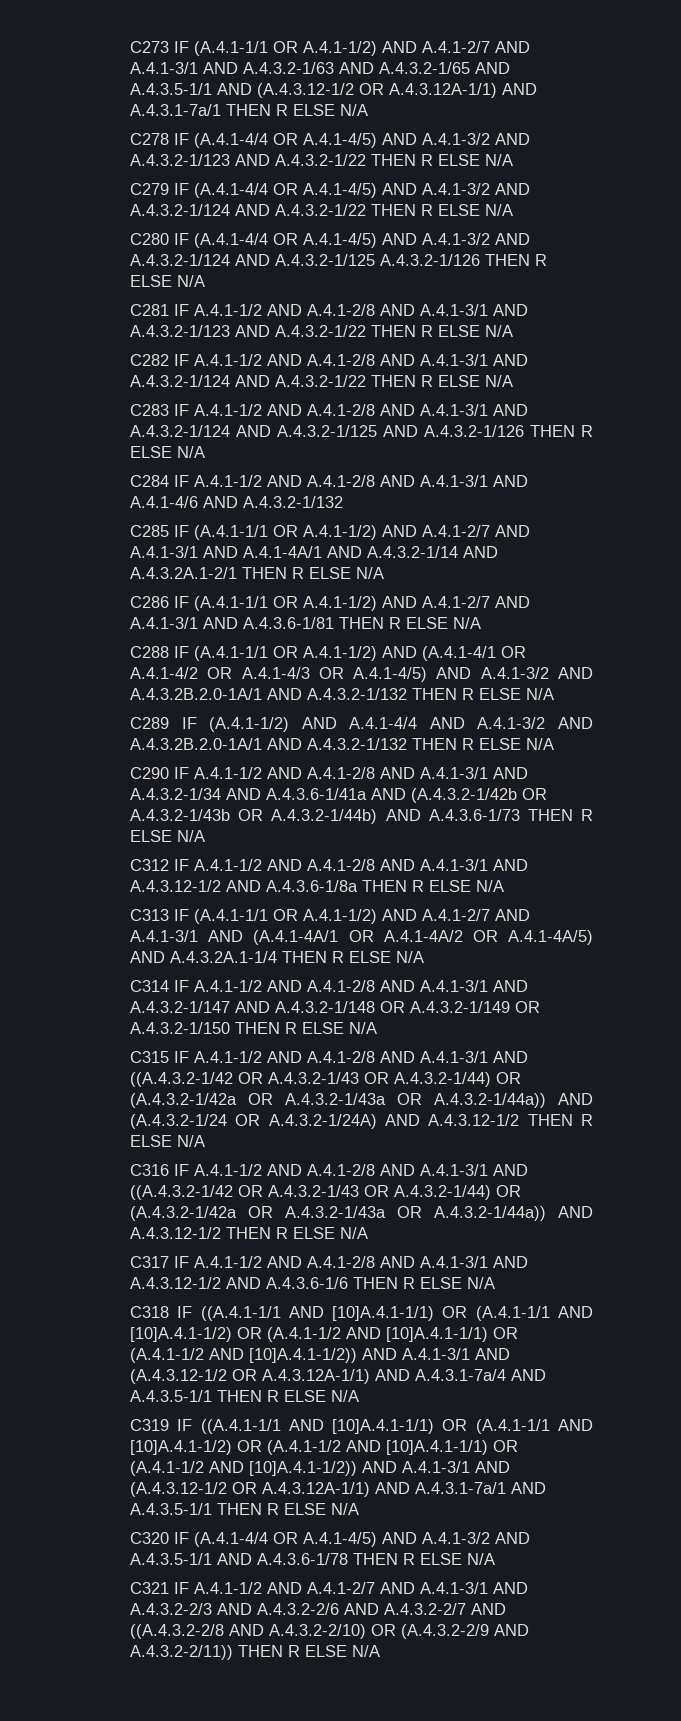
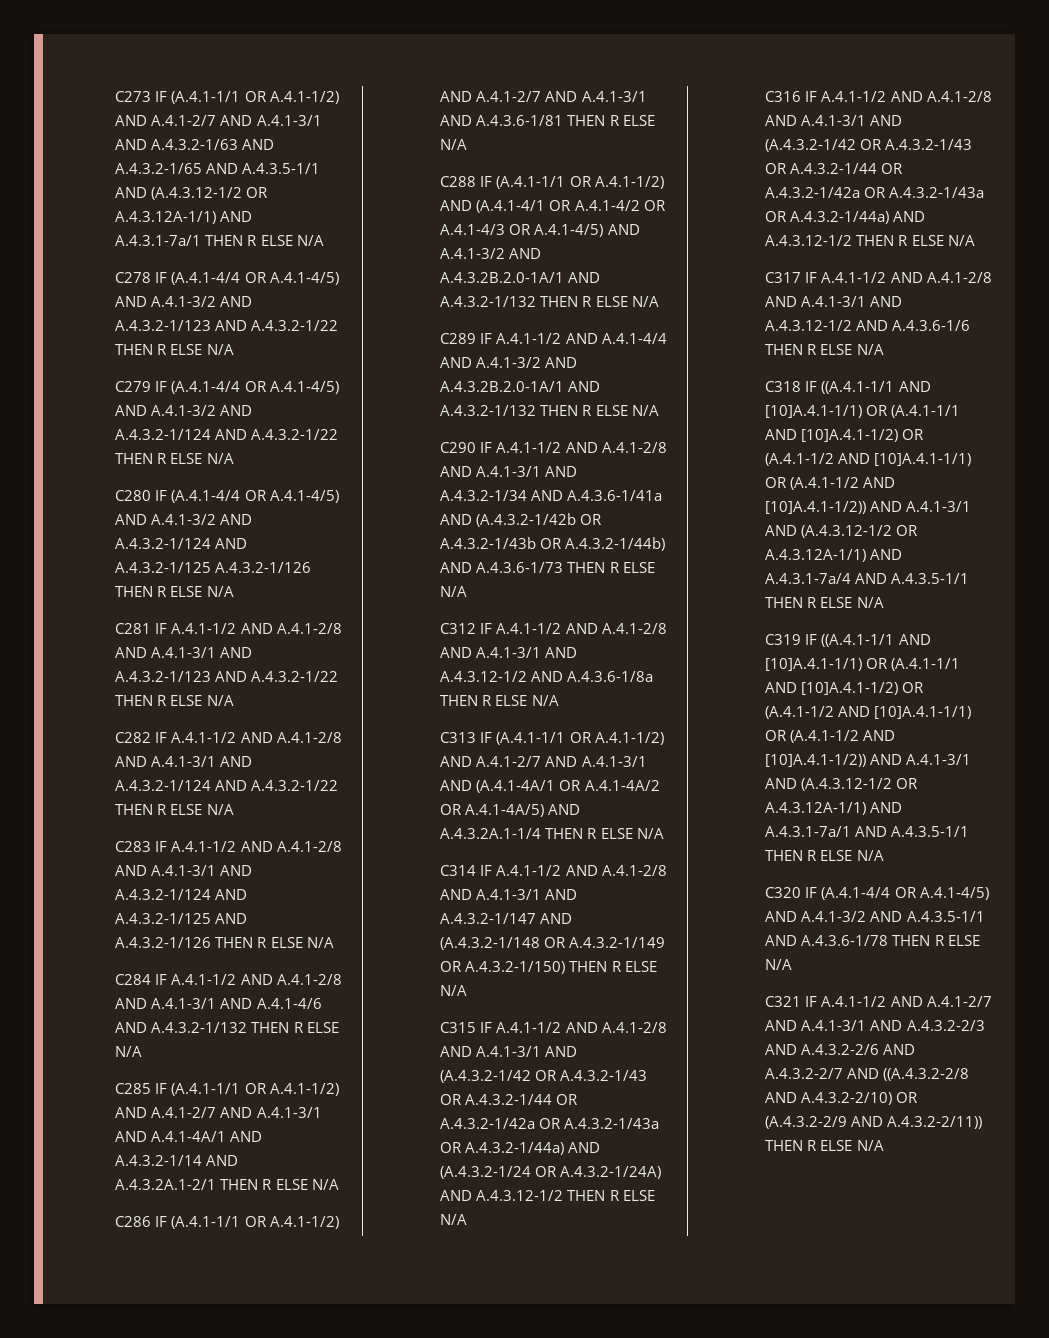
- C284 IF A.4.1-1/2 AND A.4.1-2/8 AND A.4.1-3/1 AND A.4.1-4/6 AND A.4.3.2-1/132
+ C284 IF A.4.1-1/2 AND A.4.1-2/8 AND A.4.1-3/1 AND A.4.1-4/6 AND A.4.3.2-1/132 THEN R ELSE N/A
- C289 IF (A.4.1-1/2) AND A.4.1-4/4 AND A.4.1-3/2 AND A.4.3.2B.2.0-1A/1 AND A.4.3.2-1/132 THEN R ELSE N/A
+ C289 IF A.4.1-1/2 AND A.4.1-4/4 AND A.4.1-3/2 AND A.4.3.2B.2.0-1A/1 AND A.4.3.2-1/132 THEN R ELSE N/A
- C314 IF A.4.1-1/2 AND A.4.1-2/8 AND A.4.1-3/1 AND A.4.3.2-1/147 AND A.4.3.2-1/148 OR A.4.3.2-1/149 OR A.4.3.2-1/150 THEN R ELSE N/A
+ C314 IF A.4.1-1/2 AND A.4.1-2/8 AND A.4.1-3/1 AND A.4.3.2-1/147 AND (A.4.3.2-1/148 OR A.4.3.2-1/149 OR A.4.3.2-1/150) THEN R ELSE N/A
- C315 IF A.4.1-1/2 AND A.4.1-2/8 AND A.4.1-3/1 AND ((A.4.3.2-1/42 OR A.4.3.2-1/43 OR A.4.3.2-1/44) OR (A.4.3.2-1/42a OR A.4.3.2-1/43a OR A.4.3.2-1/44a)) AND (A.4.3.2-1/24 OR A.4.3.2-1/24A) AND A.4.3.12-1/2 THEN R ELSE N/A
+ C315 IF A.4.1-1/2 AND A.4.1-2/8 AND A.4.1-3/1 AND (A.4.3.2-1/42 OR A.4.3.2-1/43 OR A.4.3.2-1/44 OR A.4.3.2-1/42a OR A.4.3.2-1/43a OR A.4.3.2-1/44a) AND (A.4.3.2-1/24 OR A.4.3.2-1/24A) AND A.4.3.12-1/2 THEN R ELSE N/A
- C316 IF A.4.1-1/2 AND A.4.1-2/8 AND A.4.1-3/1 AND ((A.4.3.2-1/42 OR A.4.3.2-1/43 OR A.4.3.2-1/44) OR (A.4.3.2-1/42a OR A.4.3.2-1/43a OR A.4.3.2-1/44a)) AND A.4.3.12-1/2 THEN R ELSE N/A
+ C316 IF A.4.1-1/2 AND A.4.1-2/8 AND A.4.1-3/1 AND (A.4.3.2-1/42 OR A.4.3.2-1/43 OR A.4.3.2-1/44 OR A.4.3.2-1/42a OR A.4.3.2-1/43a OR A.4.3.2-1/44a) AND A.4.3.12-1/2 THEN R ELSE N/A

